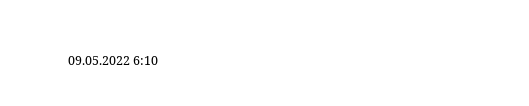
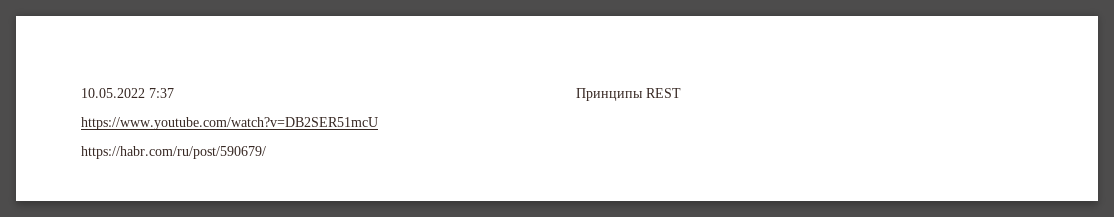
- 09.05.2022 6:10
+ 10.05.2022 7:37
+ https://www.youtube.com/watch?v=DB2SER51mcU
+ https://habr.com/ru/post/590679/
+ Принципы REST

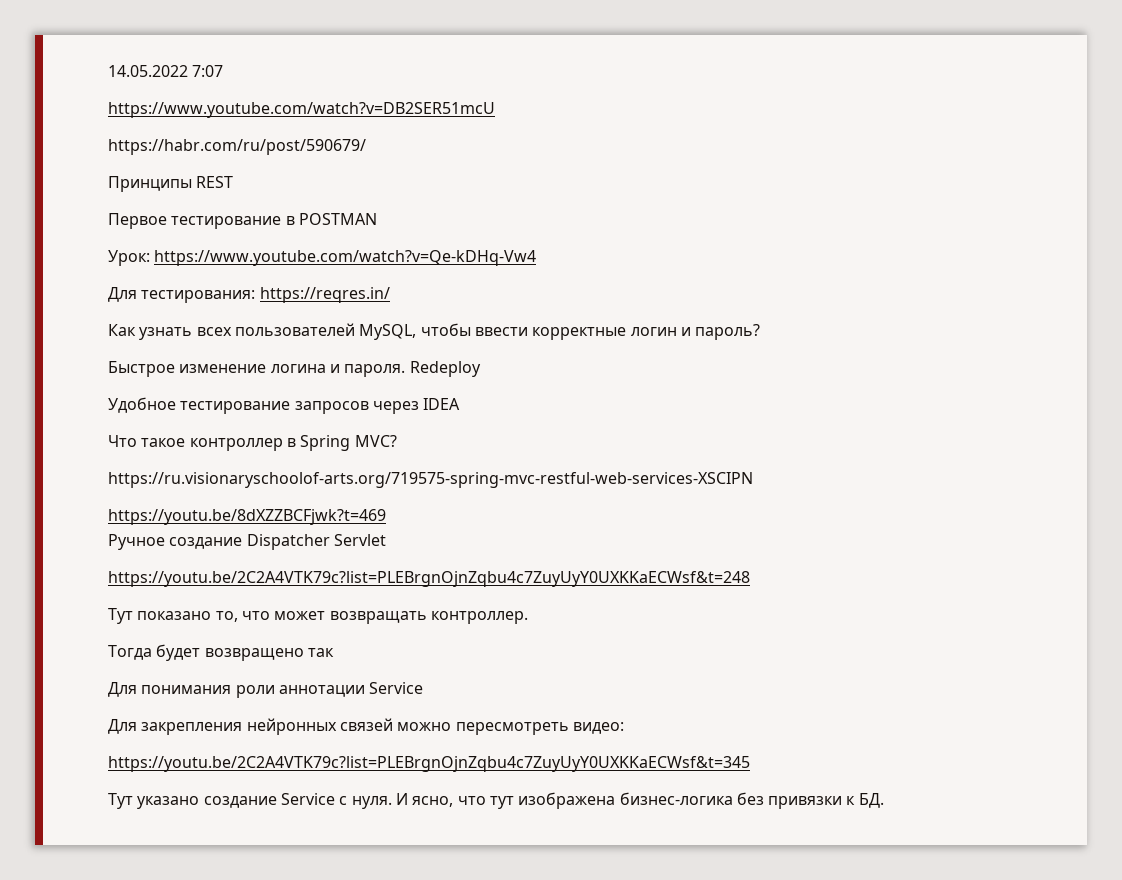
- 10.05.2022 7:37
+ 14.05.2022 7:07
+ Первое тестирование в POSTMAN
+ Урок: https://www.youtube.com/watch?v=Qe-kDHq-Vw4
+ Для тестирования: https://reqres.in/
+ Как узнать всех пользователей MySQL, чтобы ввести корректные логин и пароль?
+ Быстрое изменение логина и пароля. Redeploy
+ Удобное тестирование запросов через IDEA
+ Что такое контроллер в Spring MVC?
+ https://ru.visionaryschoolof-arts.org/719575-spring-mvc-restful-web-services-XSCIPN
+ https://youtu.be/8dXZZBCFjwk?t=469
+ Ручное создание Dispatcher Servlet
+ https://youtu.be/2C2A4VTK79c?list=PLEBrgnOjnZqbu4c7ZuyUyY0UXKKaECWsf&t=248
+ Тут показано то, что может возвращать контроллер.
+ Тогда будет возвращено так
+ Для понимания роли аннотации Service
+ Для закрепления нейронных связей можно пересмотреть видео:
+ https://youtu.be/2C2A4VTK79c?list=PLEBrgnOjnZqbu4c7ZuyUyY0UXKKaECWsf&t=345
+ Тут указано создание Service с нуля. И ясно, что тут изображена бизнес-логика без привязки к БД.

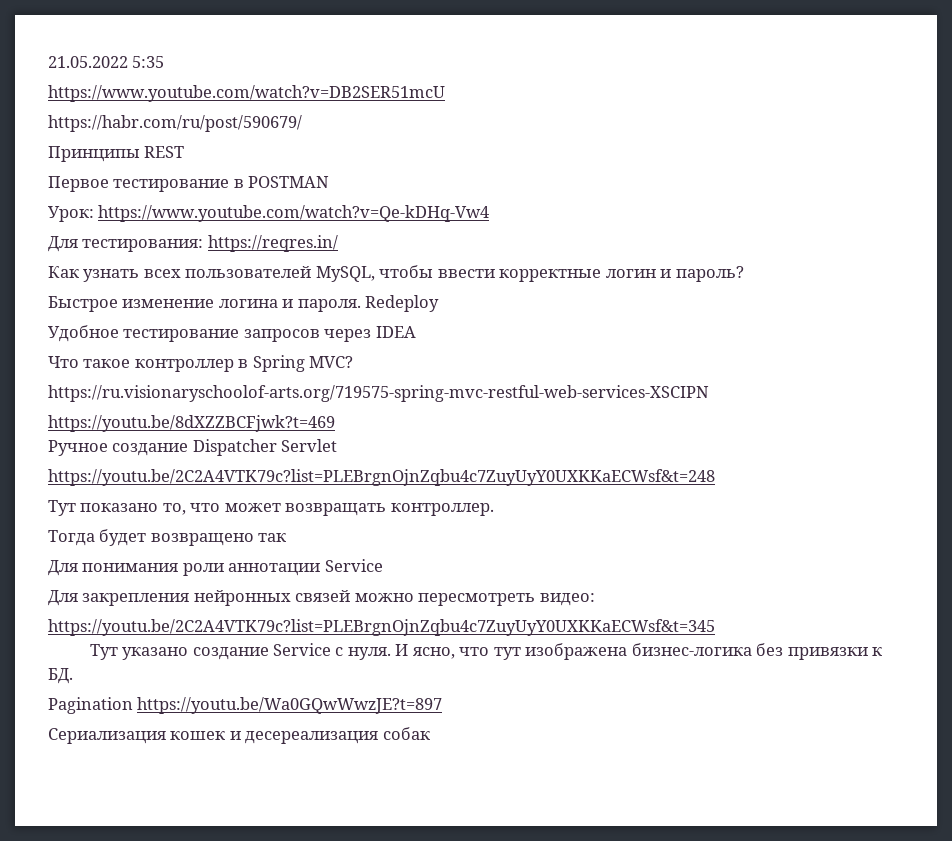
- 14.05.2022 7:07
+ 21.05.2022 5:35
+ Pagination https://youtu.be/Wa0GQwWwzJE?t=897
+ Сериализация кошек и десереализация собак

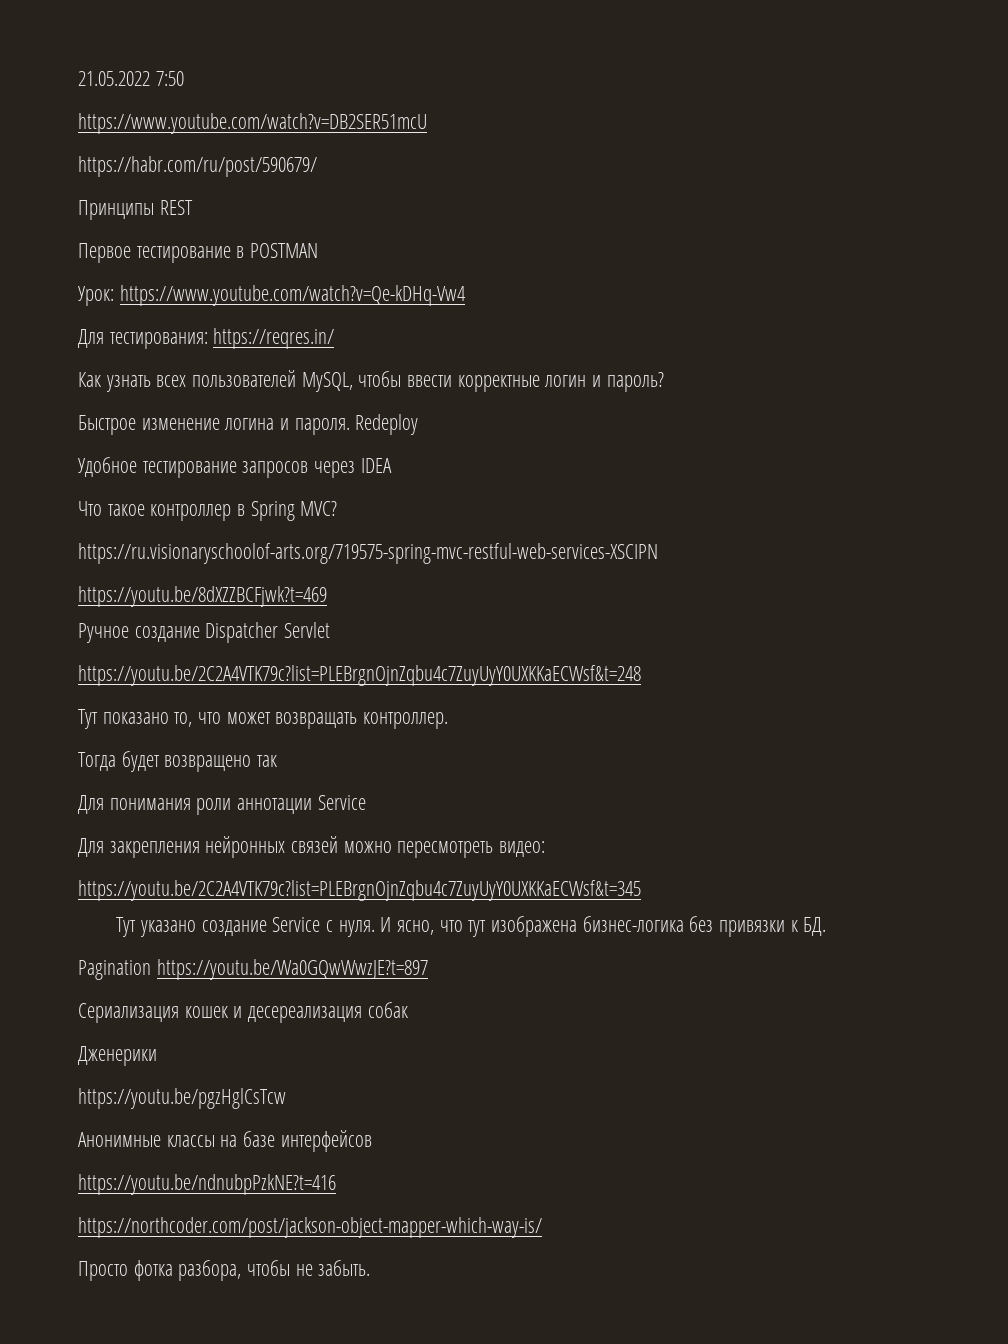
- 21.05.2022 5:35
+ 21.05.2022 7:50
+ Дженерики
+ https://youtu.be/pgzHglCsTcw
+ Анонимные классы на базе интерфейсов
+ https://youtu.be/ndnubpPzkNE?t=416
+ https://northcoder.com/post/jackson-object-mapper-which-way-is/
+ Просто фотка разбора, чтобы не забыть.

